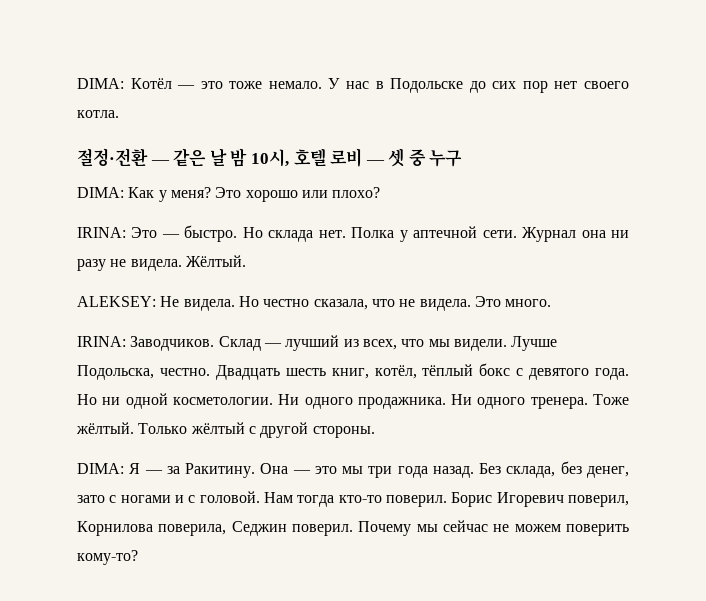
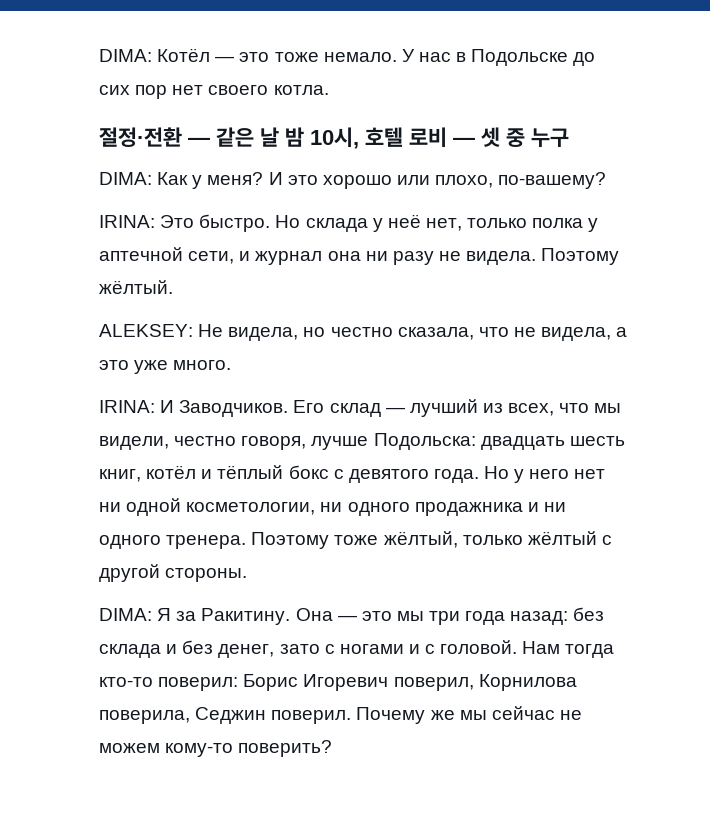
- Это хорошо или плохо?
+ И это хорошо или плохо, по-вашему?
- IRINA: Это — быстро.
+ IRINA: Это быстро.
- Но склада нет. Полка у аптечной сети. Журнал она ни разу не видела.
+ Но склада у неё нет, только полка у аптечной сети, и журнал она ни разу не видела.
- Жёлтый.
+ Поэтому жёлтый.
- ALEKSEY: Не видела. Но честно сказала, что не видела. Это много.
- IRINA: Заводчиков. Склад — лучший из всех, что мы видели. Лучше Подольска, честно. Двадцать шесть книг, котёл, тёплый бокс с девятого года.
+ ALEKSEY: Не видела, но честно сказала, что не видела, а это уже много.
+ IRINA: И Заводчиков. Его склад — лучший из всех, что мы видели, честно говоря, лучше Подольска: двадцать шесть книг, котёл и тёплый бокс с девятого года.
- Но ни одной косметологии. Ни одного продажника. Ни одного тренера. Тоже жёлтый. Только жёлтый с другой стороны.
+ Но у него нет ни одной косметологии, ни одного продажника и ни одного тренера. Поэтому тоже жёлтый, только жёлтый с другой стороны.
- DIMA: Я — за Ракитину.
+ DIMA: Я за Ракитину.
- Она — это мы три года назад. Без склада, без денег, зато с ногами и с головой.
+ Она — это мы три года назад: без склада и без денег, зато с ногами и с головой.
- Нам тогда кто-то поверил. Борис Игоревич поверил, Корнилова поверила, Седжин поверил.
+ Нам тогда кто-то поверил: Борис Игоревич поверил, Корнилова поверила, Седжин поверил.
- Почему мы сейчас не можем поверить кому-то?
+ Почему же мы сейчас не можем кому-то поверить?

